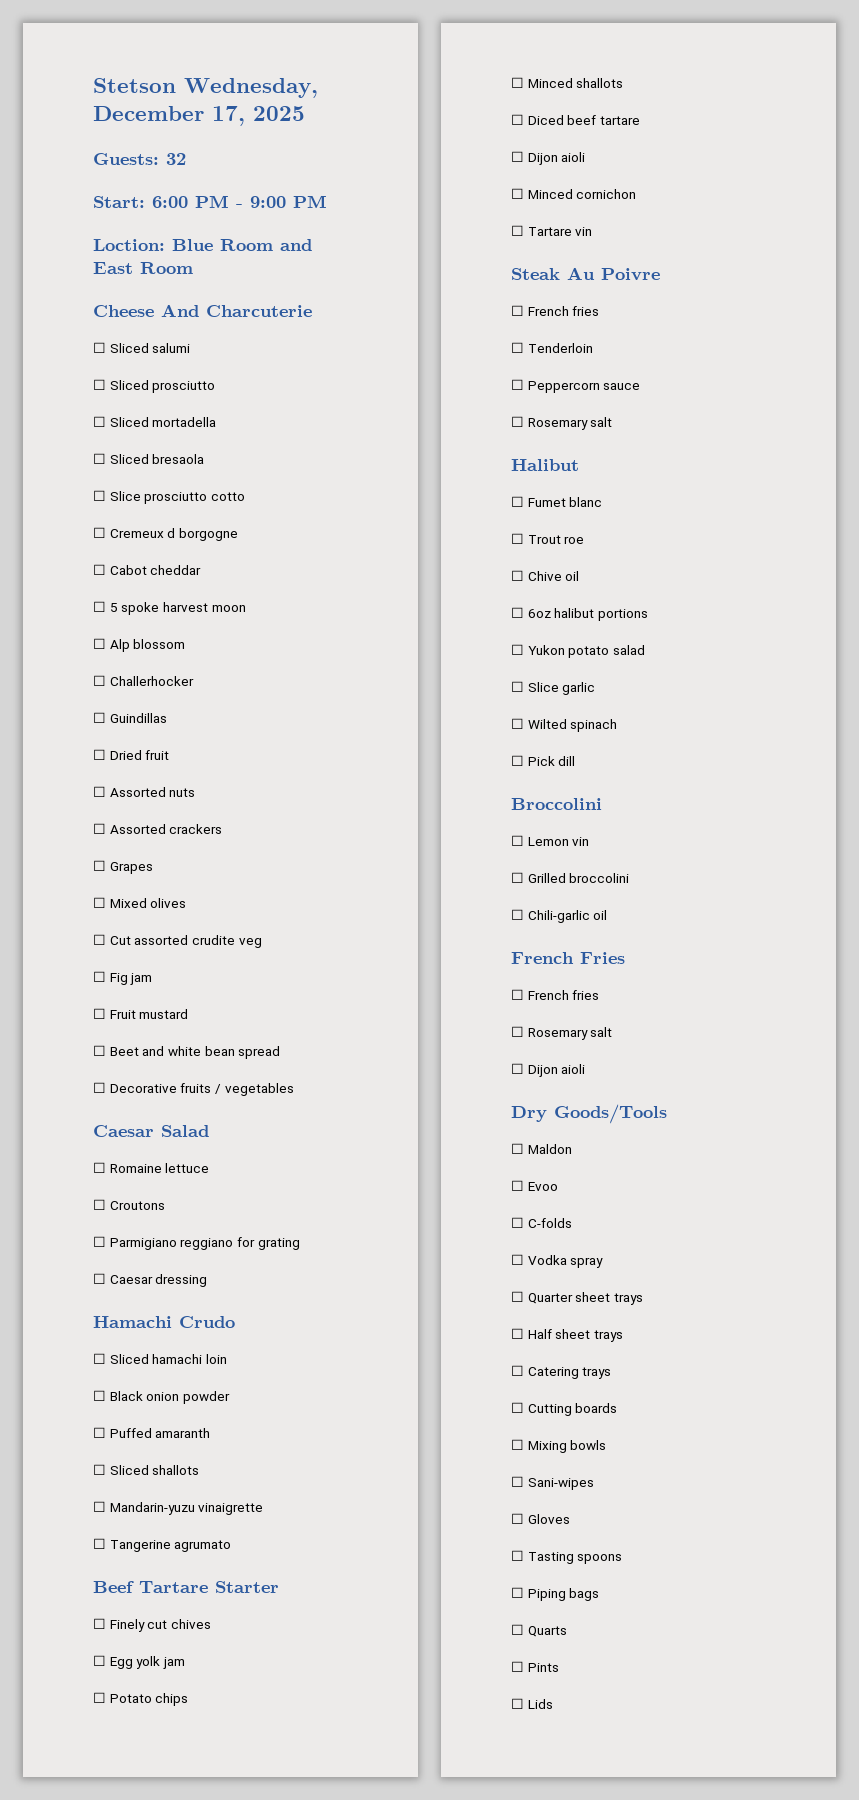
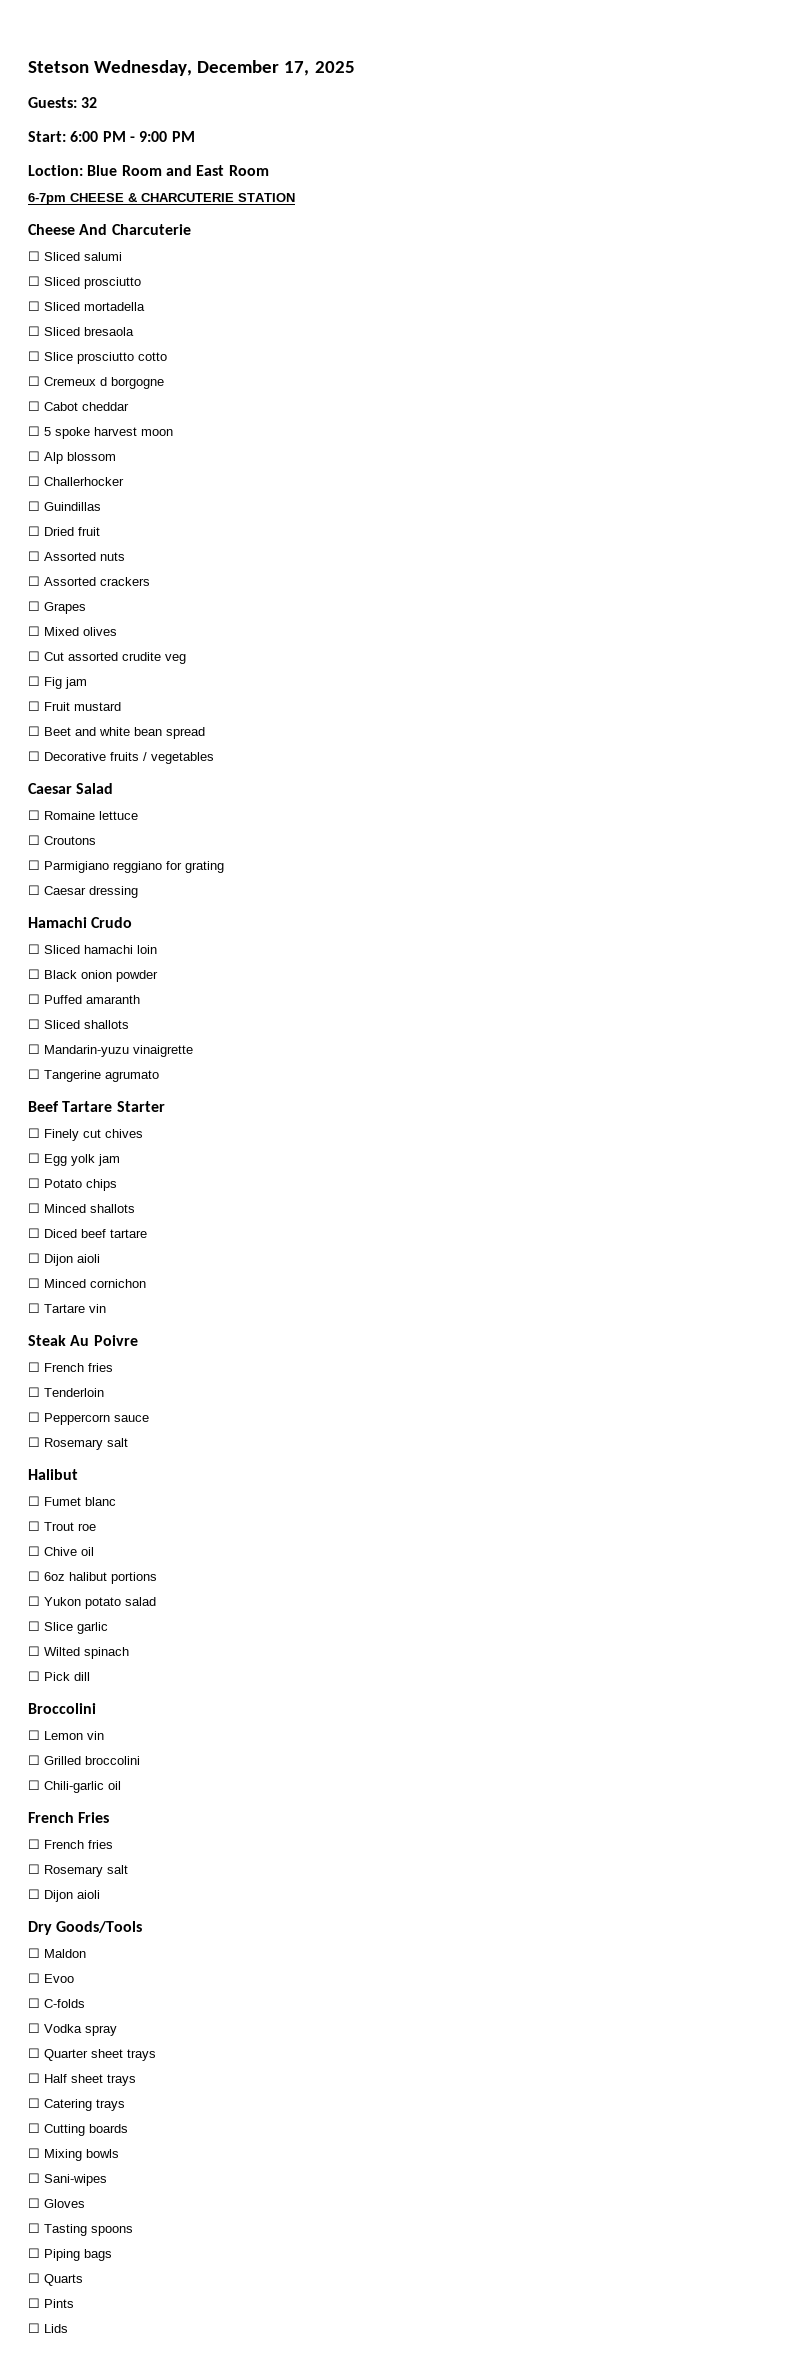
+ 6-7pm CHEESE & CHARCUTERIE STATION

